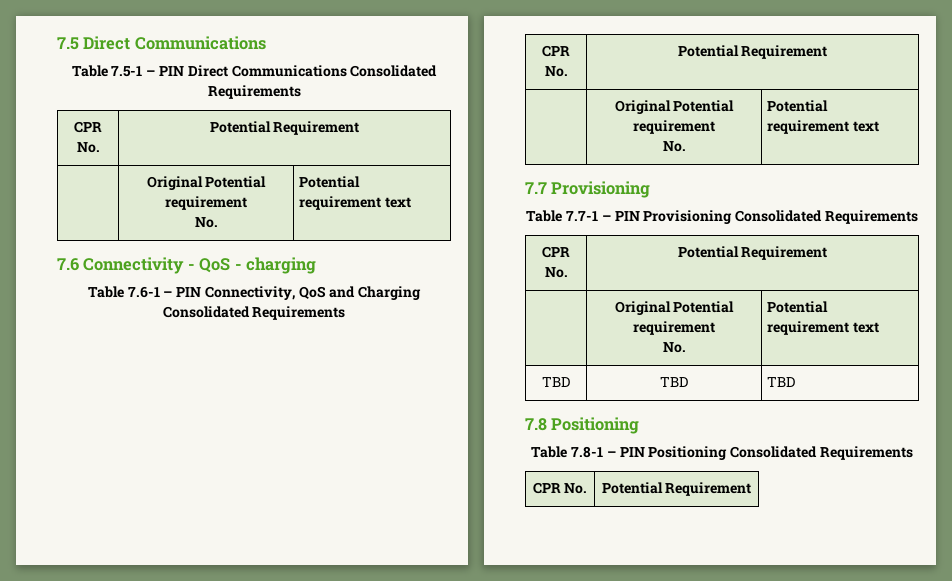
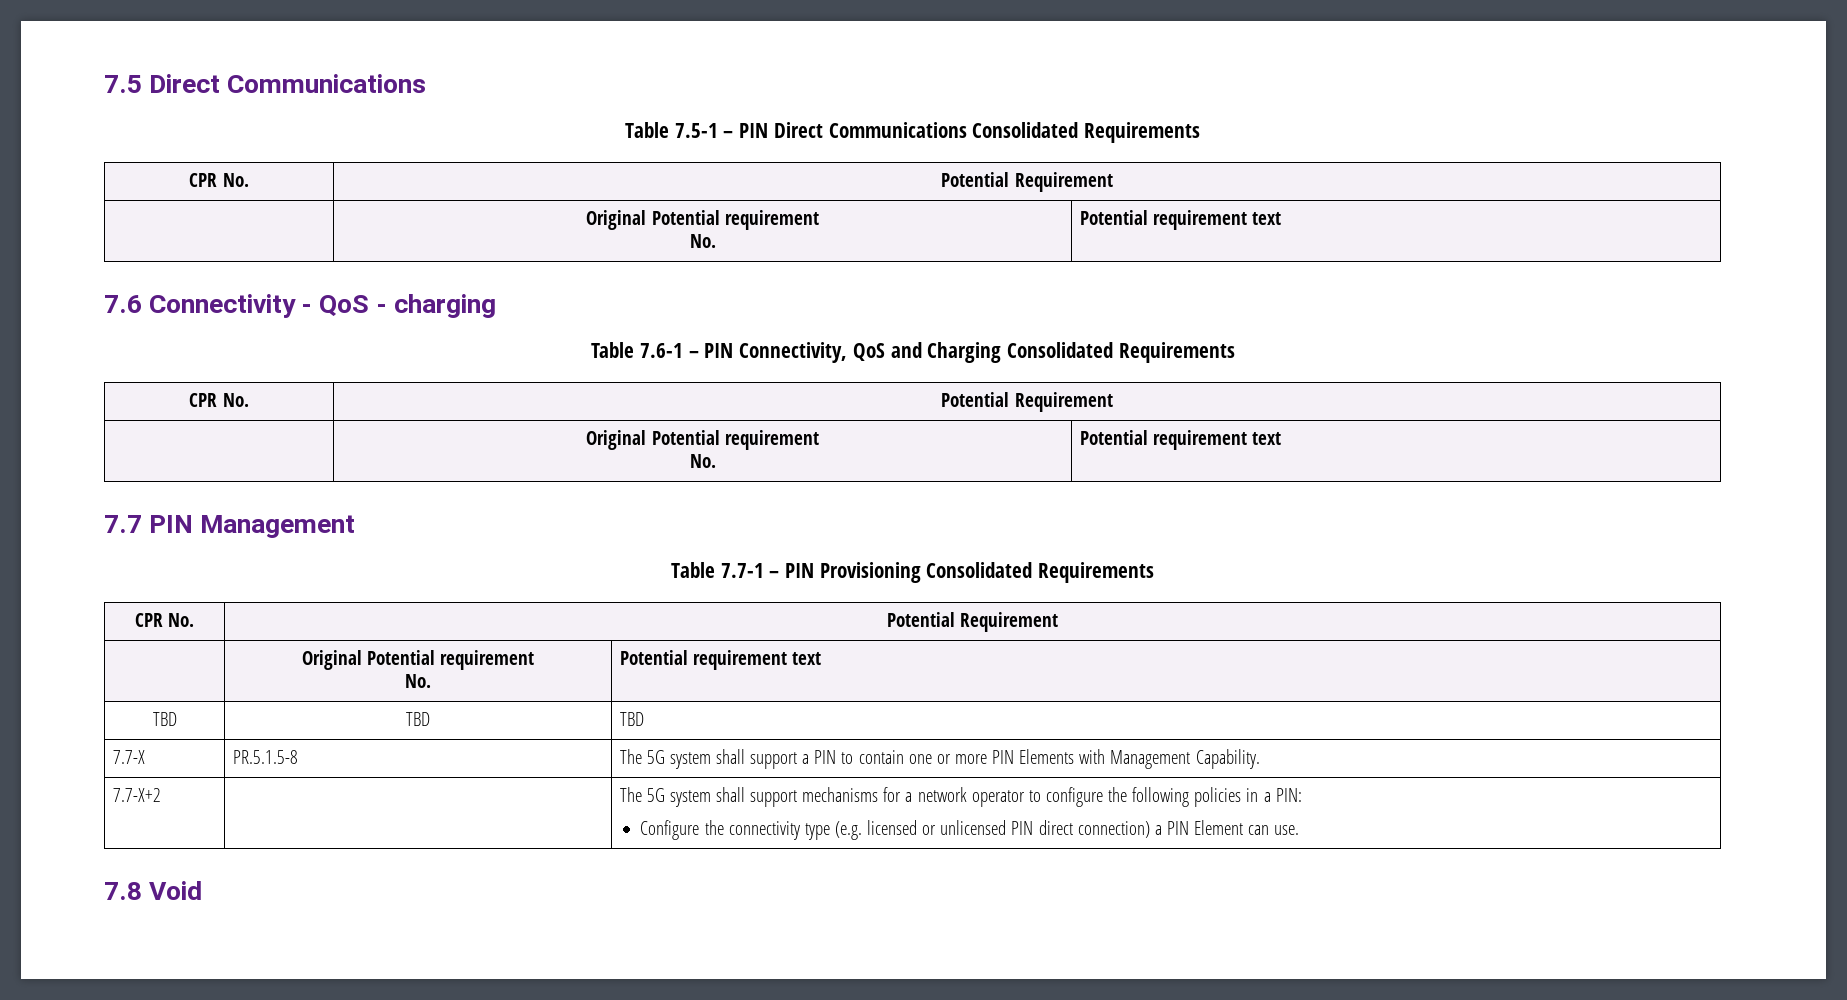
- 7.7 Provisioning
+ 7.7 PIN Management
- 7.8 Positioning
- Table 7.8-1 – PIN Positioning Consolidated Requirements
- CPR No. | Potential Requirement
+ 7.7-X | PR.5.1.5-8 | The 5G system shall support a PIN to contain one or more PIN Elements with Management Capability.
+ 7.7-X+2 | | The 5G system shall support mechanisms for a network operator to configure the following policies in a PIN:
+ Configure the connectivity type (e.g. licensed or unlicensed PIN direct connection) a PIN Element can use.
+ 7.8 Void

